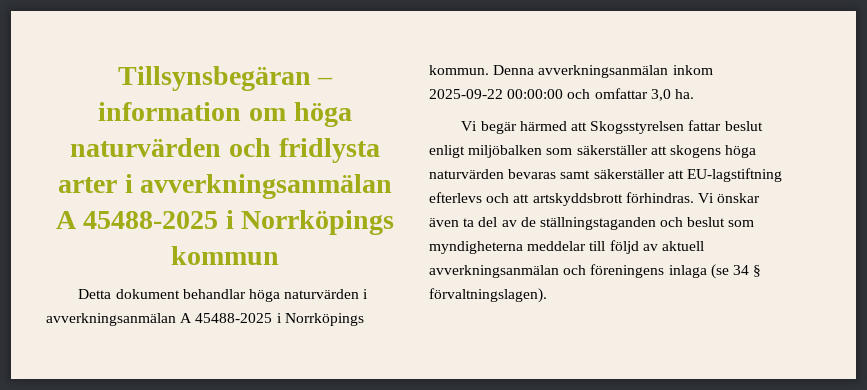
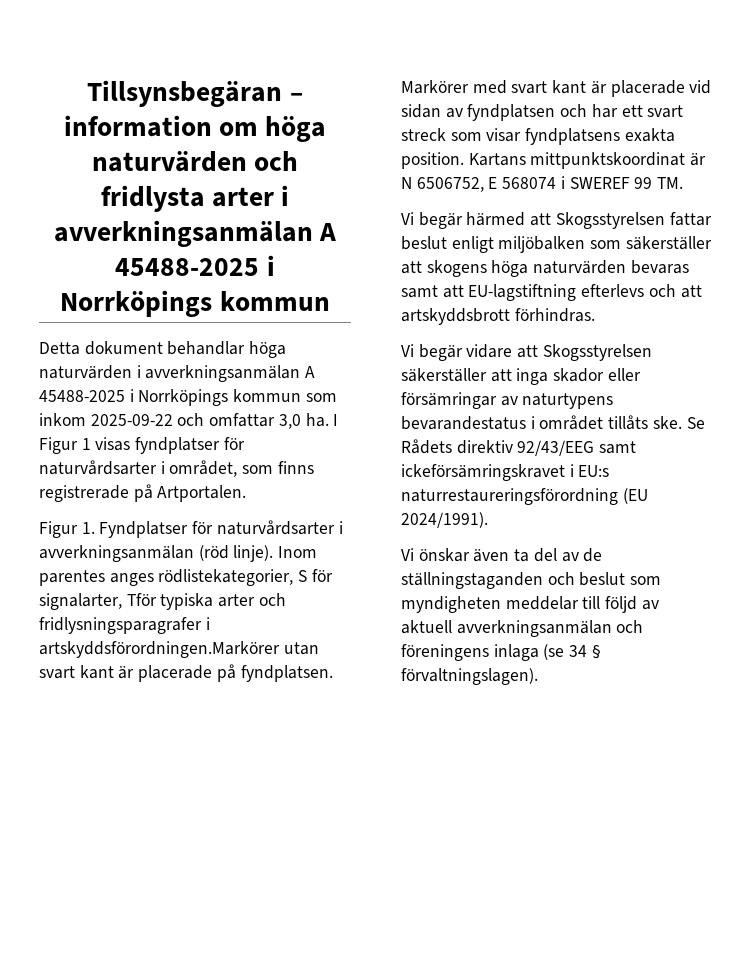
- Detta dokument behandlar höga naturvärden i avverkningsanmälan A 45488-2025 i Norrköpings kommun. Denna avverkningsanmälan inkom 2025-09-22 00:00:00 och omfattar 3,0 ha.
+ Detta dokument behandlar höga naturvärden i avverkningsanmälan A 45488-2025 i Norrköpings kommun som inkom 2025-09-22 och omfattar 3,0 ha. I Figur 1 visas fyndplatser för naturvårdsarter i området, som finns registrerade på Artportalen.
+ Figur 1. Fyndplatser för naturvårdsarter i avverkningsanmälan (röd linje). Inom parentes anges rödlistekategorier, S för signalarter, Tför typiska arter och fridlysningsparagrafer i artskyddsförordningen.Markörer utan svart kant är placerade på fyndplatsen. Markörer med svart kant är placerade vid sidan av fyndplatsen och har ett svart streck som visar fyndplatsens exakta position. Kartans mittpunktskoordinat är N 6506752, E 568074 i SWEREF 99 TM.
- Vi begär härmed att Skogsstyrelsen fattar beslut enligt miljöbalken som säkerställer att skogens höga naturvärden bevaras samt säkerställer att EU-lagstiftning efterlevs och att artskyddsbrott förhindras. Vi önskar även ta del av de ställningstaganden och beslut som myndigheterna meddelar till följd av aktuell avverkningsanmälan och föreningens inlaga (se 34 § förvaltningslagen).
+ Vi begär härmed att Skogsstyrelsen fattar beslut enligt miljöbalken som säkerställer att skogens höga naturvärden bevaras samt att EU-lagstiftning efterlevs och att artskyddsbrott förhindras.
+ Vi begär vidare att Skogsstyrelsen säkerställer att inga skador eller försämringar av naturtypens bevarandestatus i området tillåts ske. Se Rådets direktiv 92/43/EEG samt ickeförsämringskravet i EU:s naturrestaureringsförordning (EU 2024/1991).
+ Vi önskar även ta del av de ställningstaganden och beslut som myndigheten meddelar till följd av aktuell avverkningsanmälan och föreningens inlaga (se 34 § förvaltningslagen).

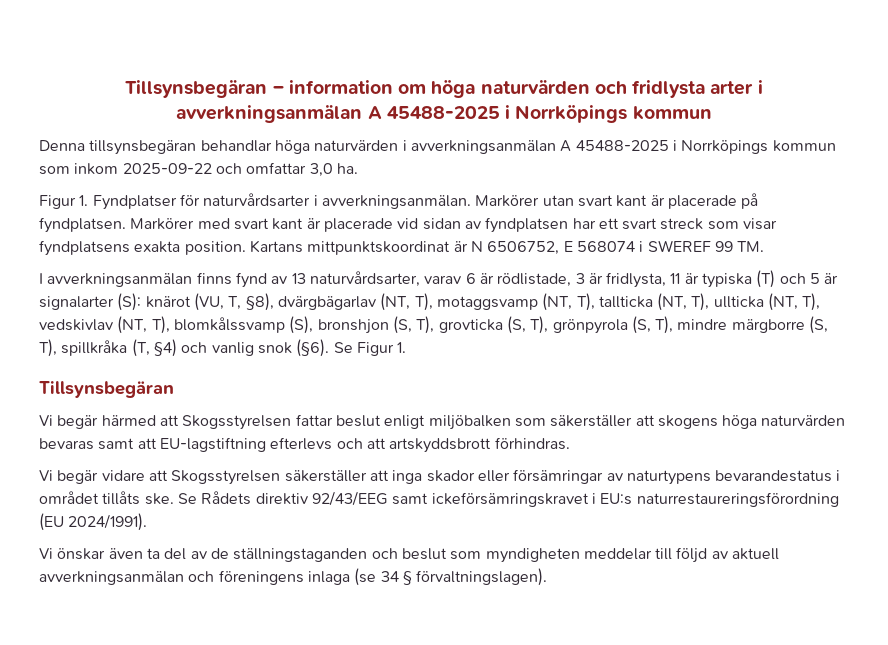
- Detta dokument behandlar höga naturvärden i avverkningsanmälan A 45488-2025 i Norrköpings kommun som inkom 2025-09-22 och omfattar 3,0 ha. I Figur 1 visas fyndplatser för naturvårdsarter i området, som finns registrerade på Artportalen.
+ Denna tillsynsbegäran behandlar höga naturvärden i avverkningsanmälan A 45488-2025 i Norrköpings kommun som inkom 2025-09-22 och omfattar 3,0 ha.
- Figur 1. Fyndplatser för naturvårdsarter i avverkningsanmälan (röd linje). Inom parentes anges rödlistekategorier, S för signalarter, Tför typiska arter och fridlysningsparagrafer i artskyddsförordningen.Markörer utan svart kant är placerade på fyndplatsen.
+ Figur 1. Fyndplatser för naturvårdsarter i avverkningsanmälan. Markörer utan svart kant är placerade på fyndplatsen.
- Markörer med svart kant är placerade vid sidan av fyndplatsen och har ett svart streck som visar fyndplatsens exakta position.
+ Markörer med svart kant är placerade vid sidan av fyndplatsen har ett svart streck som visar fyndplatsens exakta position.
+ I avverkningsanmälan finns fynd av 13 naturvårdsarter, varav 6 är rödlistade, 3 är fridlysta, 11 är typiska (T) och 5 är signalarter (S): knärot (VU, T, §8), dvärgbägarlav (NT, T), motaggsvamp (NT, T), tallticka (NT, T), ullticka (NT, T), vedskivlav (NT, T), blomkålssvamp (S), bronshjon (S, T), grovticka (S, T), grönpyrola (S, T), mindre märgborre (S, T), spillkråka (T, §4) och vanlig snok (§6). Se Figur 1.
+ Tillsynsbegäran

